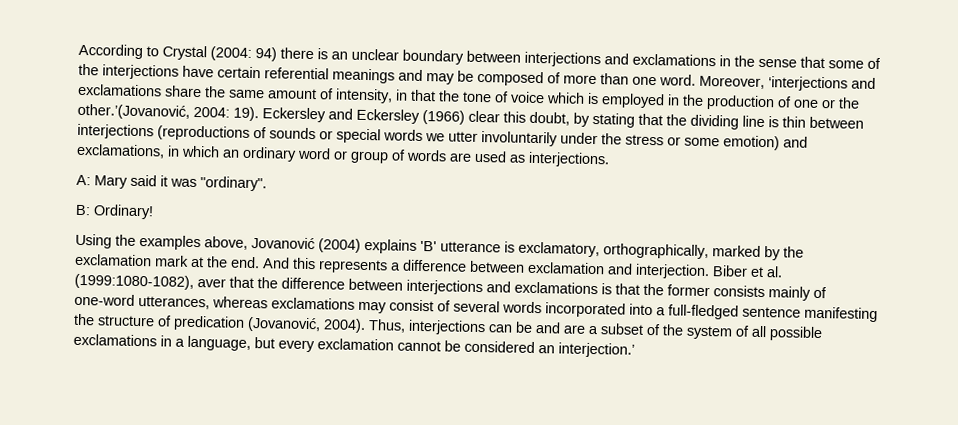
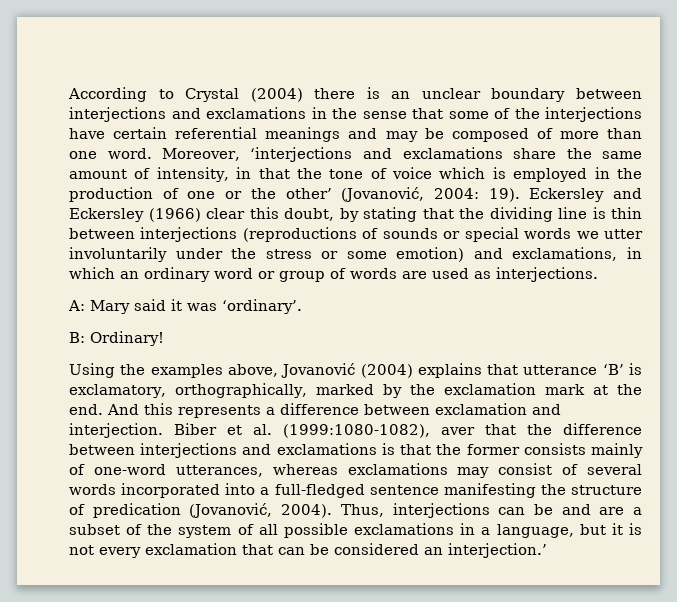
- According to Crystal (2004: 94) there is an unclear boundary between interjections and exclamations in the sense that some of the interjections have certain referential meanings and may be composed of more than one word.
+ According to Crystal (2004) there is an unclear boundary between interjections and exclamations in the sense that some of the interjections have certain referential meanings and may be composed of more than one word.
- Moreover, ‘interjections and exclamations share the same amount of intensity, in that the tone of voice which is employed in the production of one or the other.’(Jovanović, 2004: 19).
+ Moreover, ‘interjections and exclamations share the same amount of intensity, in that the tone of voice which is employed in the production of one or the other’ (Jovanović, 2004: 19).
- A: Mary said it was "ordinary".
+ A: Mary said it was ‘ordinary’.
- Using the examples above, Jovanović (2004) explains 'B' utterance is exclamatory, orthographically, marked by the exclamation mark at the end.
+ Using the examples above, Jovanović (2004) explains that utterance ‘B’ is exclamatory, orthographically, marked by the exclamation mark at the end.
- Thus, interjections can be and are a subset of the system of all possible exclamations in a language, but every exclamation cannot be considered an interjection.’
+ Thus, interjections can be and are a subset of the system of all possible exclamations in a language, but it is not every exclamation that can be considered an interjection.’

